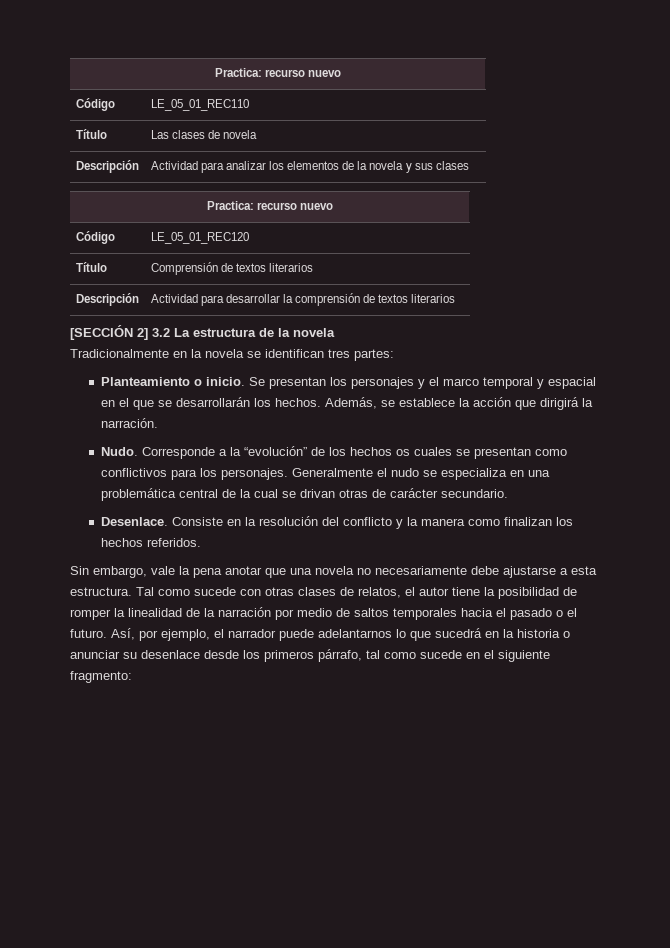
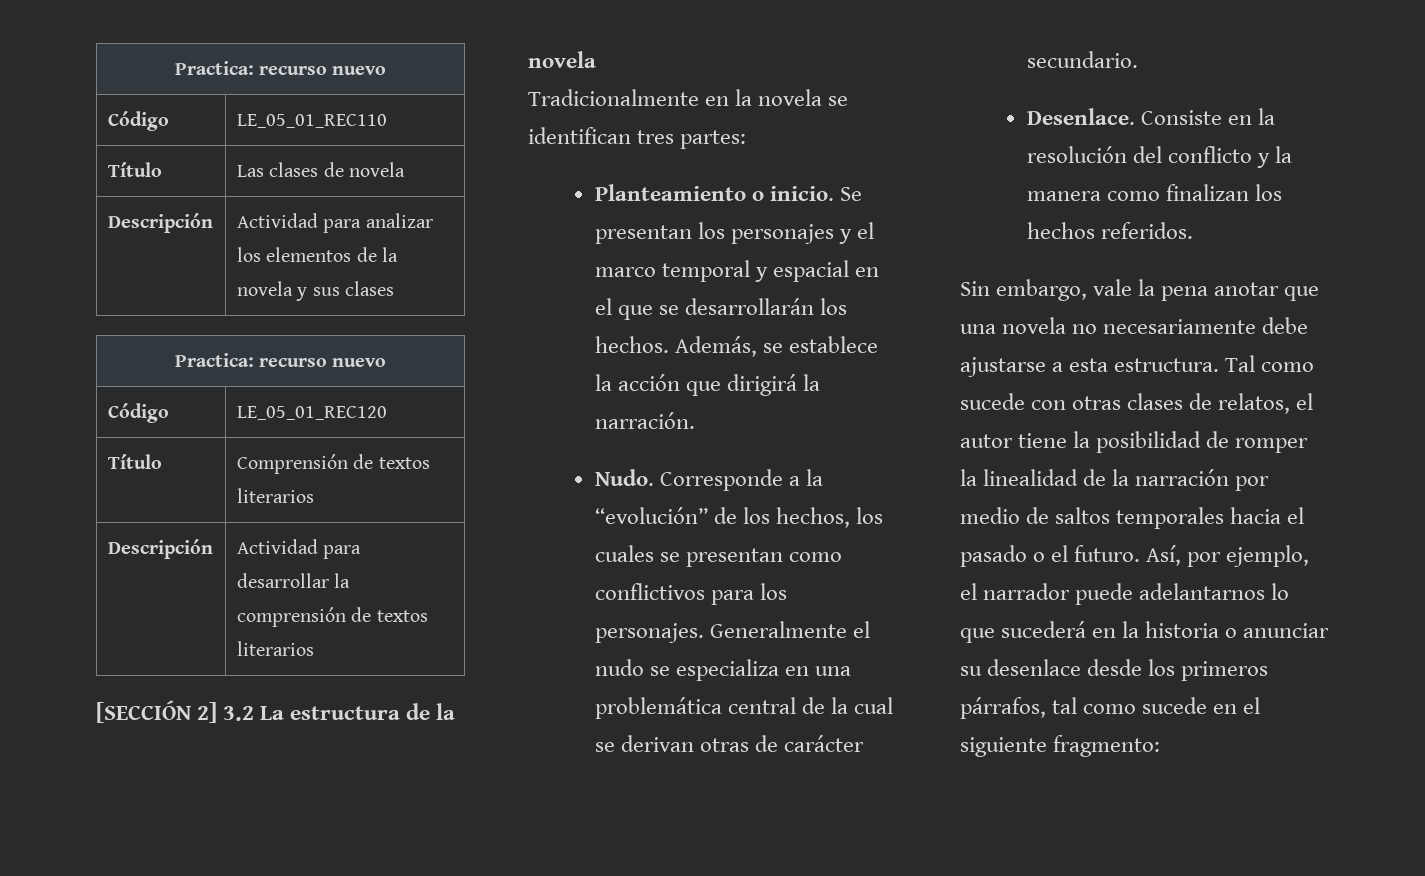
- Corresponde a la “evolución” de los hechos os cuales se presentan como conflictivos para los personajes.
+ Corresponde a la “evolución” de los hechos, los cuales se presentan como conflictivos para los personajes.
- Generalmente el nudo se especializa en una problemática central de la cual se drivan otras de carácter secundario.
+ Generalmente el nudo se especializa en una problemática central de la cual se derivan otras de carácter secundario.
- Así, por ejemplo, el narrador puede adelantarnos lo que sucedrá en la historia o anunciar su desenlace desde los primeros párrafo, tal como sucede en el siguiente fragmento:
+ Así, por ejemplo, el narrador puede adelantarnos lo que sucederá en la historia o anunciar su desenlace desde los primeros párrafos, tal como sucede en el siguiente fragmento:

